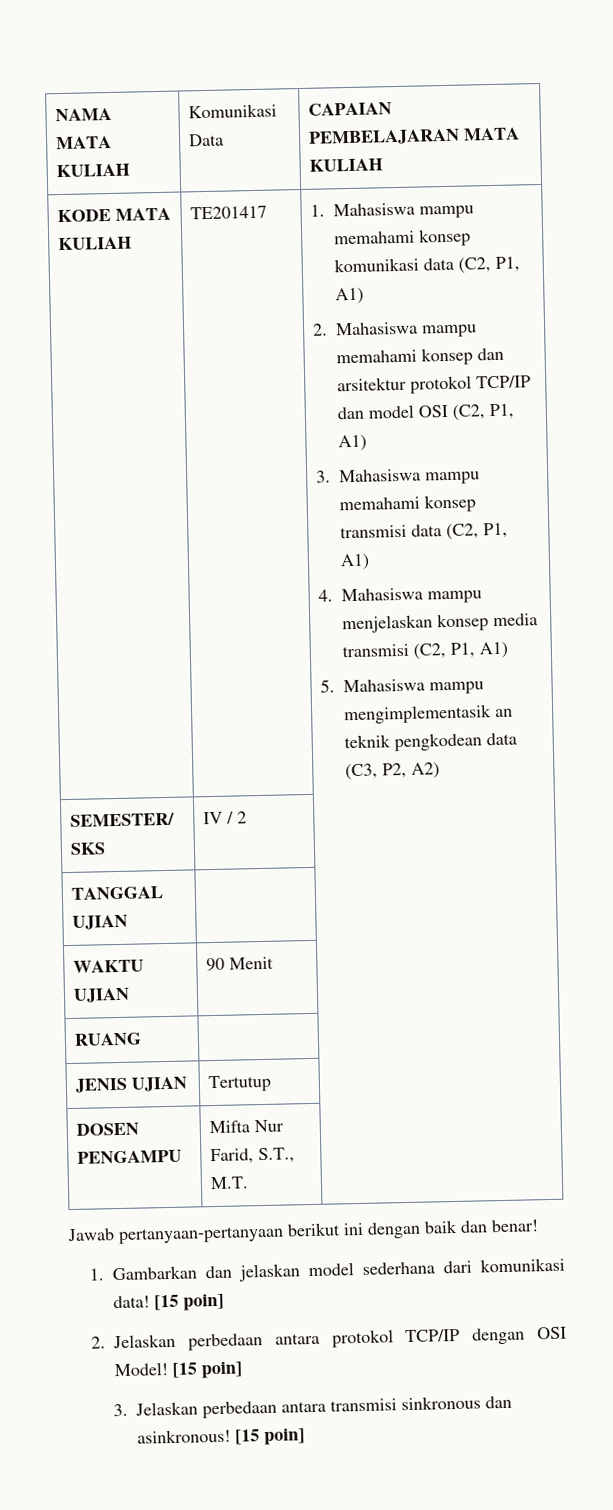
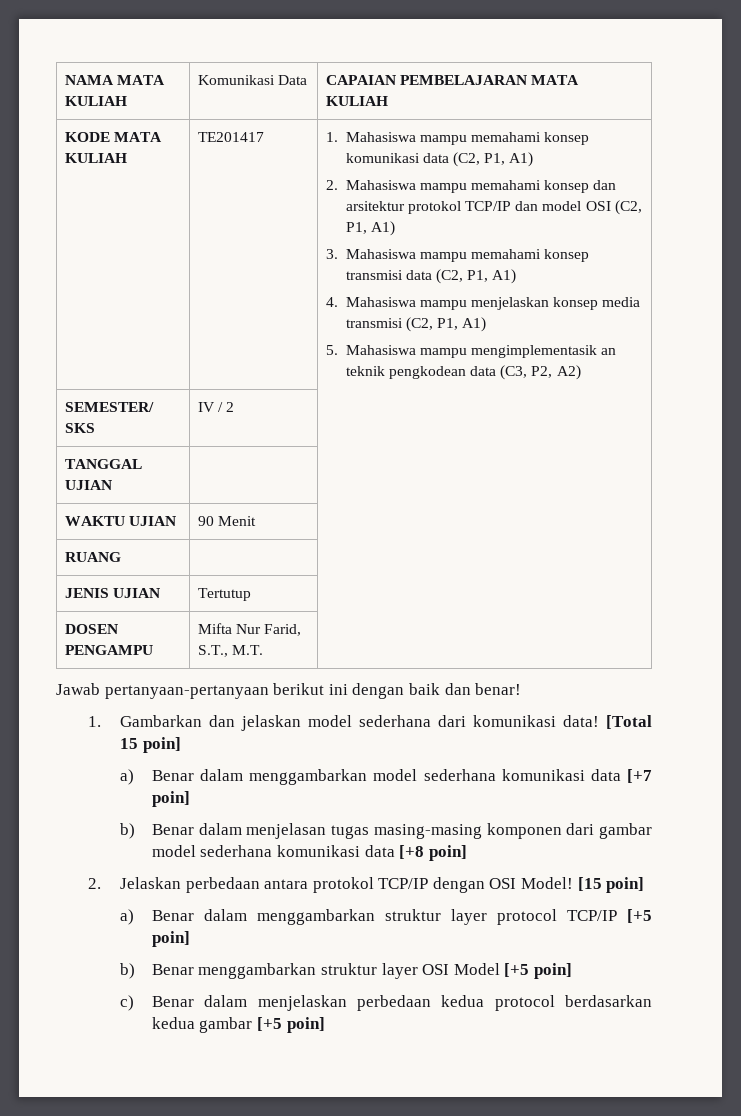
- 1. Gambarkan dan jelaskan model sederhana dari komunikasi data! [15 poin]
+ 1. Gambarkan dan jelaskan model sederhana dari komunikasi data! [Total 15 poin]
+ a) Benar dalam menggambarkan model sederhana komunikasi data [+7 poin]
+ b) Benar dalam menjelasan tugas masing-masing komponen dari gambar model sederhana komunikasi data [+8 poin]
- 3. Jelaskan perbedaan antara transmisi sinkronous dan asinkronous! [15 poin]
+ a) Benar dalam menggambarkan struktur layer protocol TCP/IP [+5 poin]
+ b) Benar menggambarkan struktur layer OSI Model [+5 poin]
+ c) Benar dalam menjelaskan perbedaan kedua protocol berdasarkan kedua gambar [+5 poin]

